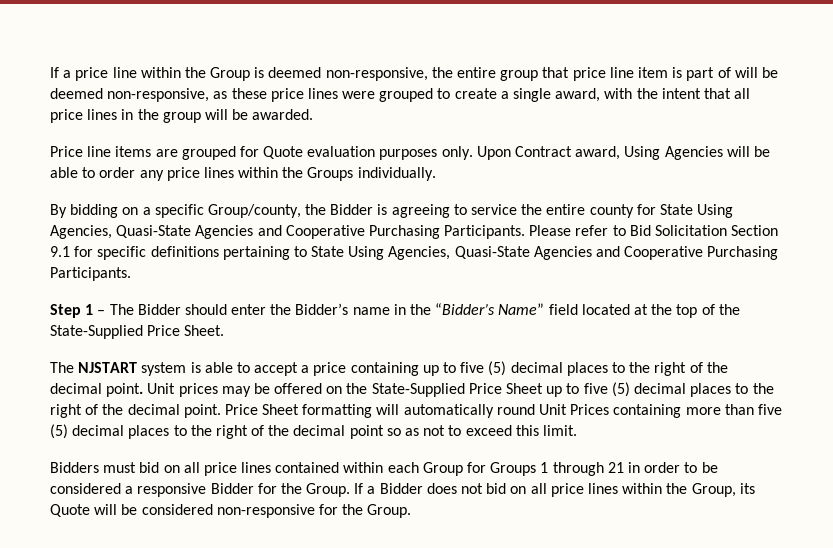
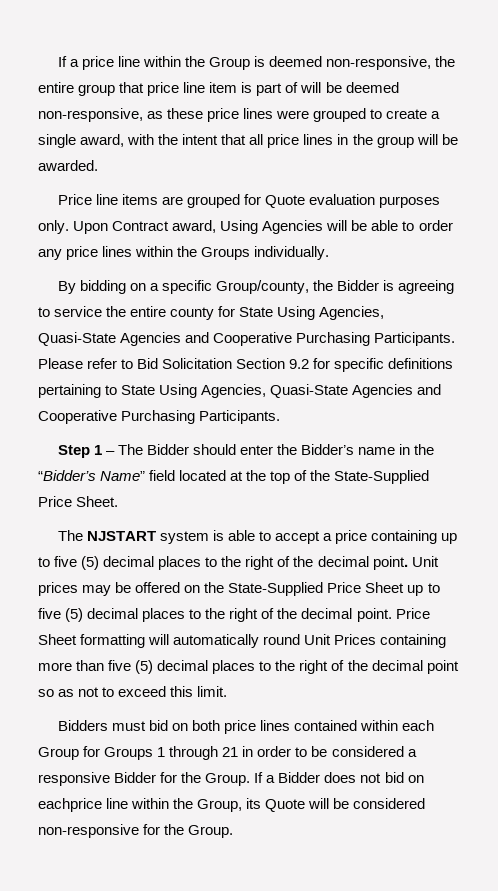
- Please refer to Bid Solicitation Section 9.1 for specific definitions pertaining to State Using Agencies, Quasi-State Agencies and Cooperative Purchasing Participants.
+ Please refer to Bid Solicitation Section 9.2 for specific definitions pertaining to State Using Agencies, Quasi-State Agencies and Cooperative Purchasing Participants.
- Bidders must bid on all price lines contained within each Group for Groups 1 through 21 in order to be considered a responsive Bidder for the Group.
+ Bidders must bid on both price lines contained within each Group for Groups 1 through 21 in order to be considered a responsive Bidder for the Group.
- If a Bidder does not bid on all price lines within the Group, its Quote will be considered non-responsive for the Group.
+ If a Bidder does not bid on eachprice line within the Group, its Quote will be considered non-responsive for the Group.

